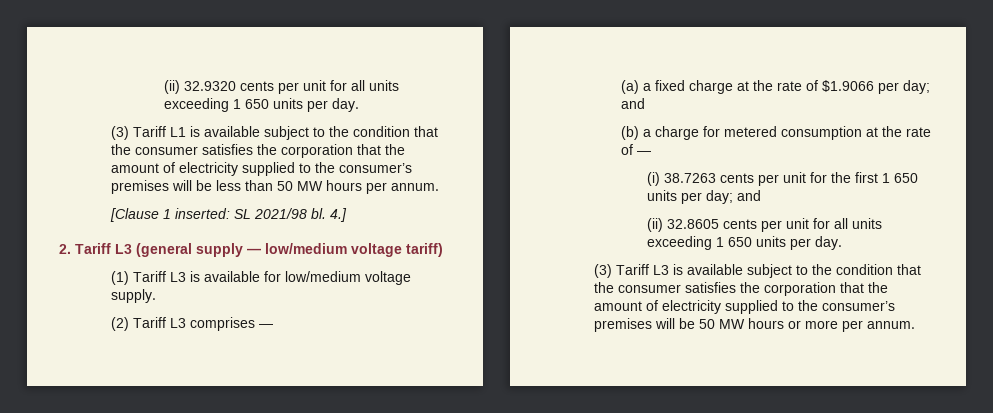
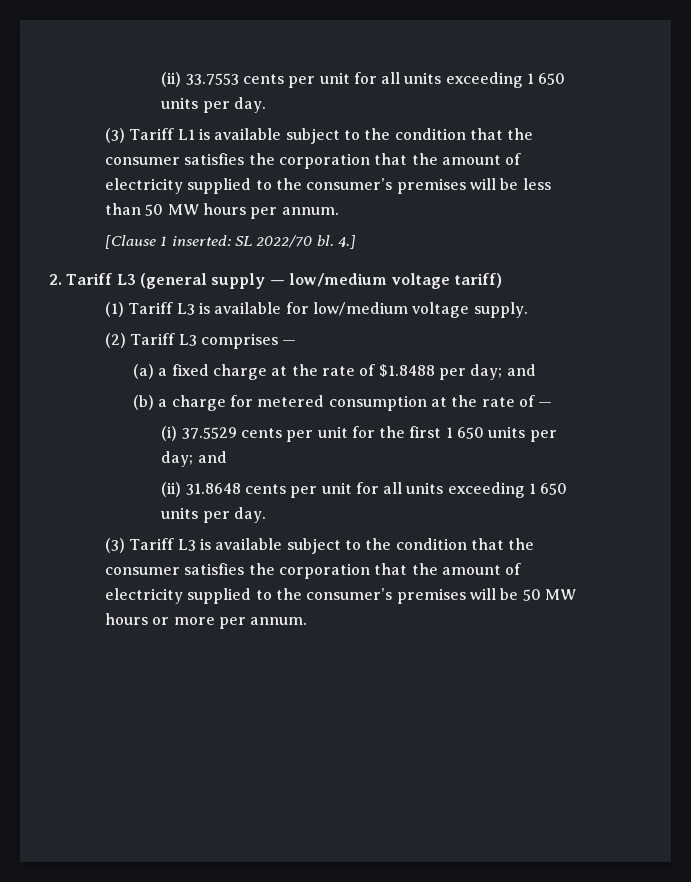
- (ii) 32.9320 cents per unit for all units exceeding 1 650 units per day.
+ (ii) 33.7553 cents per unit for all units exceeding 1 650 units per day.
- [Clause 1 inserted: SL 2021/98 bl.
+ [Clause 1 inserted: SL 2022/70 bl.
- (a) a fixed charge at the rate of $1.9066 per day; and
+ (a) a fixed charge at the rate of $1.8488 per day; and
- (i) 38.7263 cents per unit for the first 1 650 units per day; and
+ (i) 37.5529 cents per unit for the first 1 650 units per day; and
- (ii) 32.8605 cents per unit for all units exceeding 1 650 units per day.
+ (ii) 31.8648 cents per unit for all units exceeding 1 650 units per day.

